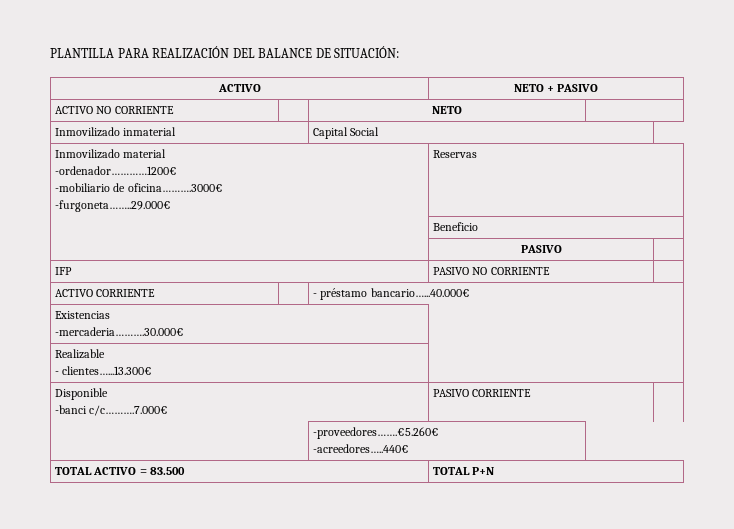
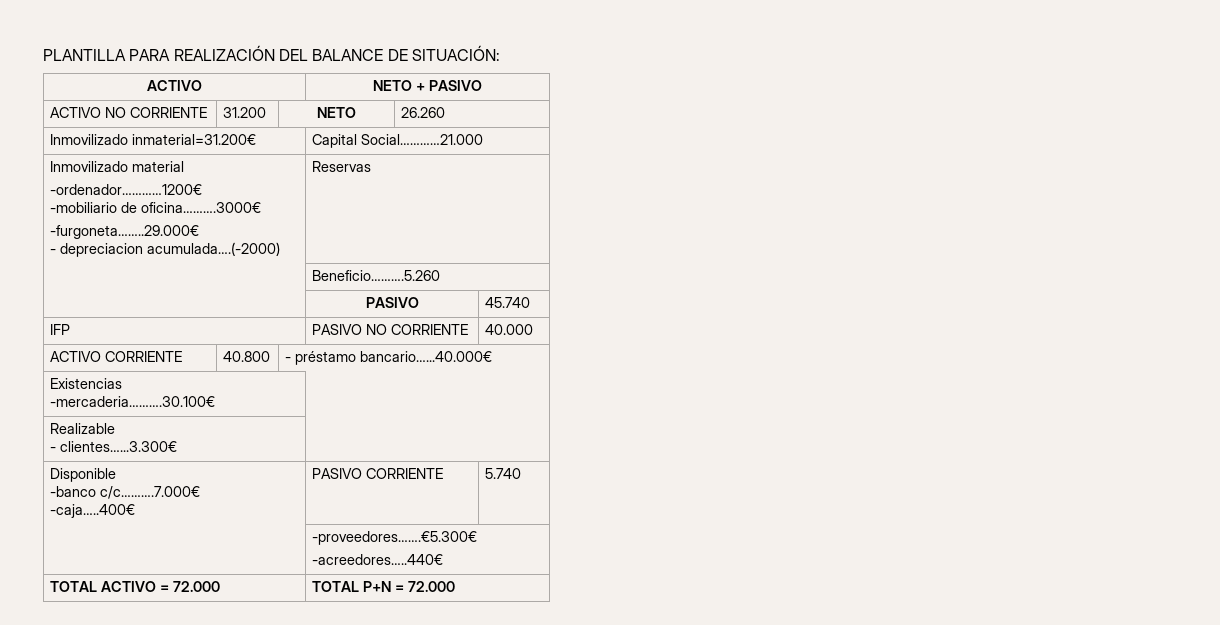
- ACTIVO NO CORRIENTE | | NETO |
- Inmovilizado inmaterial | Capital Social
+ ACTIVO NO CORRIENTE | 31.200 | NETO | 26.260
+ Inmovilizado inmaterial=31.200€ | Capital Social…………21.000
  Inmovilizado material
  -ordenador…………1200€
  -mobiliario de oficina……….3000€
- -furgoneta……..29.000€ | Reservas
+ -furgoneta……..29.000€
+ - depreciacion acumulada….(-2000) | Reservas
- | Beneficio
+ | Beneficio……….5.260
- | PASIVO |
+ | PASIVO | 45.740
- IFP | PASIVO NO CORRIENTE |
+ IFP | PASIVO NO CORRIENTE | 40.000
- ACTIVO CORRIENTE | | - préstamo bancario…...40.000€
+ ACTIVO CORRIENTE | 40.800 | - préstamo bancario…...40.000€
  Existencias
- -mercaderia……….30.000€ |
+ -mercaderia……….30.100€ |
  Realizable
- - clientes…...13.300€ |
+ - clientes…...3.300€ |
  Disponible
- -banci c/c……….7.000€ | PASIVO CORRIENTE |
- | -proveedores…….€5.260€
+ -banco c/c……….7.000€
+ -caja…..400€ | PASIVO CORRIENTE | 5.740
+ | -proveedores…….€5.300€
- TOTAL ACTIVO = 83.500 | TOTAL P+N
+ TOTAL ACTIVO = 72.000 | TOTAL P+N = 72.000

